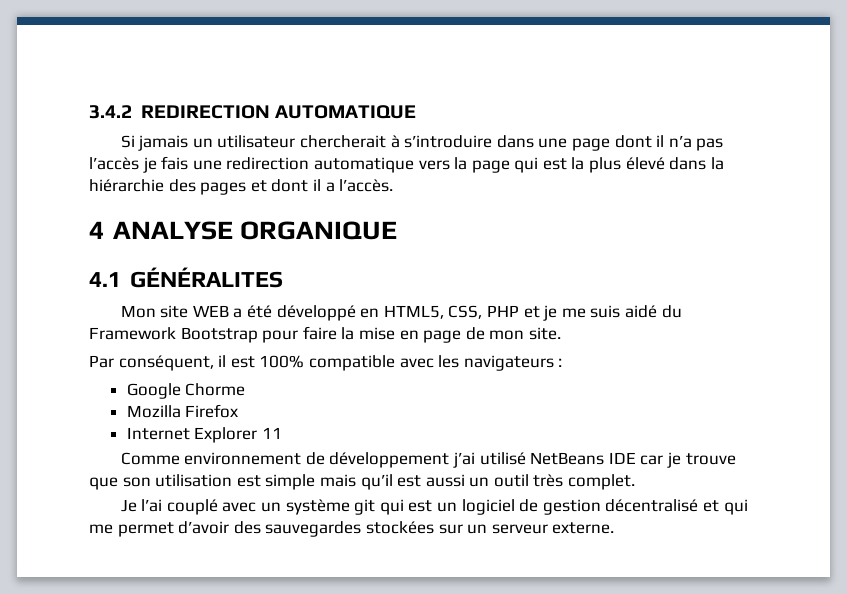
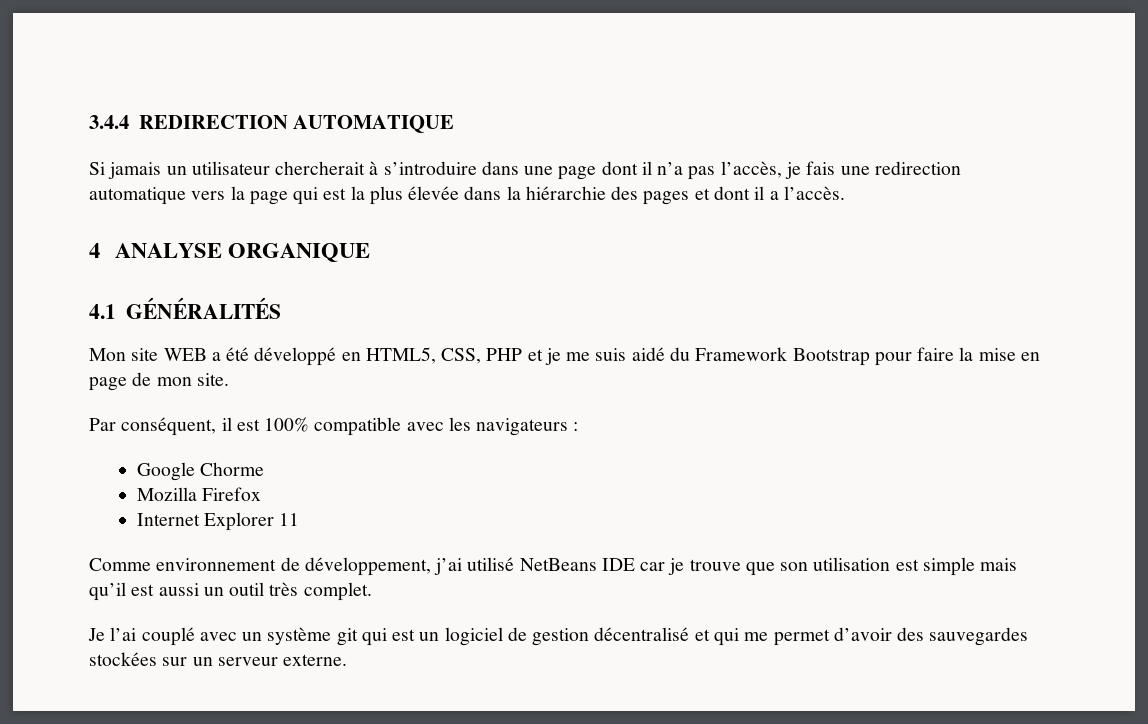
- 3.4.2 REDIRECTION AUTOMATIQUE
+ 3.4.4 REDIRECTION AUTOMATIQUE
- Si jamais un utilisateur chercherait à s’introduire dans une page dont il n’a pas l’accès je fais une redirection automatique vers la page qui est la plus élevé dans la hiérarchie des pages et dont il a l’accès.
+ Si jamais un utilisateur chercherait à s’introduire dans une page dont il n’a pas l’accès, je fais une redirection automatique vers la page qui est la plus élevée dans la hiérarchie des pages et dont il a l’accès.
- 4.1 GÉNÉRALITES
+ 4.1 GÉNÉRALITÉS
- Comme environnement de développement j’ai utilisé NetBeans IDE car je trouve que son utilisation est simple mais qu’il est aussi un outil très complet.
+ Comme environnement de développement, j’ai utilisé NetBeans IDE car je trouve que son utilisation est simple mais qu’il est aussi un outil très complet.

